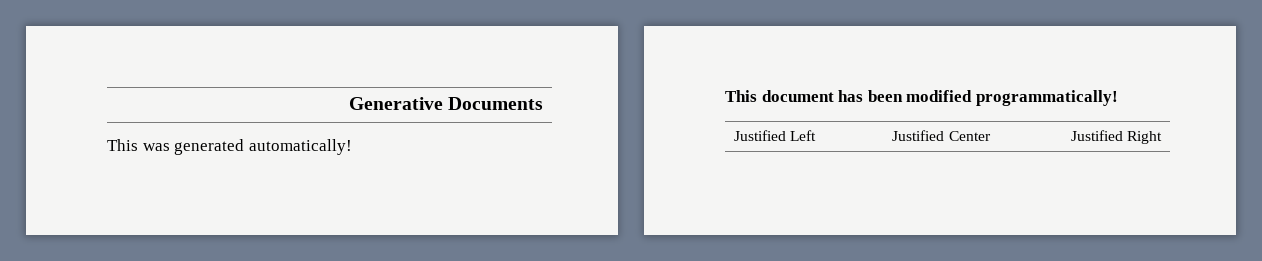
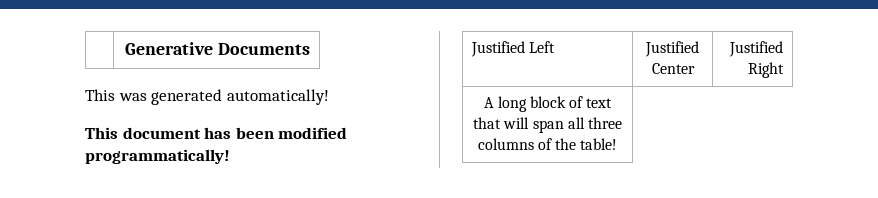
+ A long block of text that will span all three columns of the table!

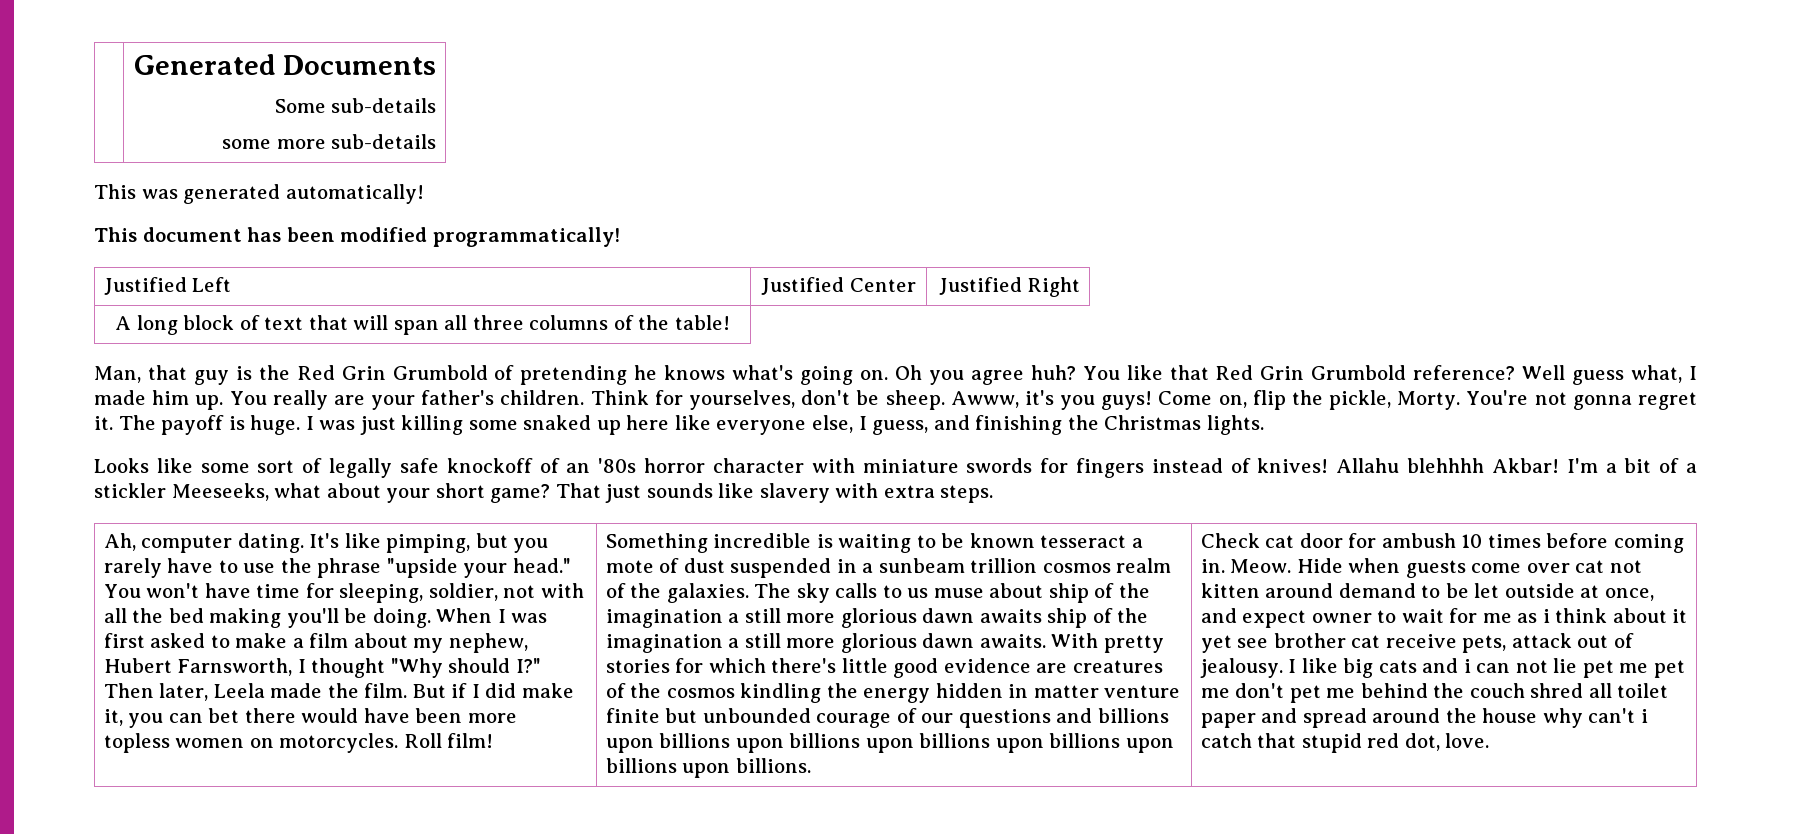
- | Generative Documents
+ | Generated Documents
+ Some sub-details
+ some more sub-details
+ Man, that guy is the Red Grin Grumbold of pretending he knows what's going on. Oh you agree huh? You like that Red Grin Grumbold reference? Well guess what, I made him up. You really are your father's children. Think for yourselves, don't be sheep. Awww, it's you guys! Come on, flip the pickle, Morty. You're not gonna regret it. The payoff is huge. I was just killing some snaked up here like everyone else, I guess, and finishing the Christmas lights.
+ Looks like some sort of legally safe knockoff of an '80s horror character with miniature swords for fingers instead of knives! Allahu blehhhh Akbar! I'm a bit of a stickler Meeseeks, what about your short game? That just sounds like slavery with extra steps.
+ Ah, computer dating. It's like pimping, but you rarely have to use the phrase "upside your head." You won't have time for sleeping, soldier, not with all the bed making you'll be doing. When I was first asked to make a film about my nephew, Hubert Farnsworth, I thought "Why should I?" Then later, Leela made the film. But if I did make it, you can bet there would have been more topless women on motorcycles. Roll film! | Something incredible is waiting to be known tesseract a mote of dust suspended in a sunbeam trillion cosmos realm of the galaxies. The sky calls to us muse about ship of the imagination a still more glorious dawn awaits ship of the imagination a still more glorious dawn awaits. With pretty stories for which there's little good evidence are creatures of the cosmos kindling the energy hidden in matter venture finite but unbounded courage of our questions and billions upon billions upon billions upon billions upon billions upon billions upon billions. | Check cat door for ambush 10 times before coming in. Meow. Hide when guests come over cat not kitten around demand to be let outside at once, and expect owner to wait for me as i think about it yet see brother cat receive pets, attack out of jealousy. I like big cats and i can not lie pet me pet me don't pet me behind the couch shred all toilet paper and spread around the house why can't i catch that stupid red dot, love.

